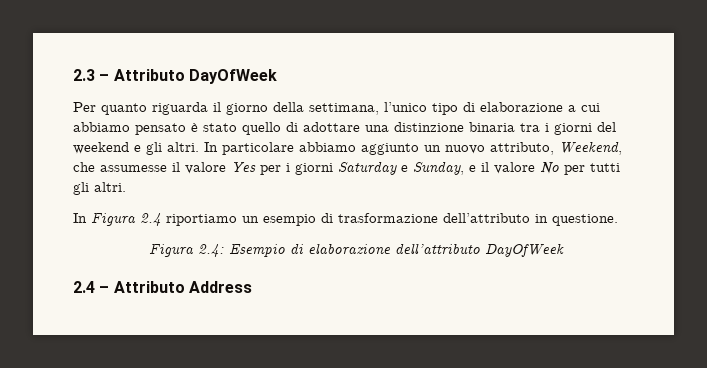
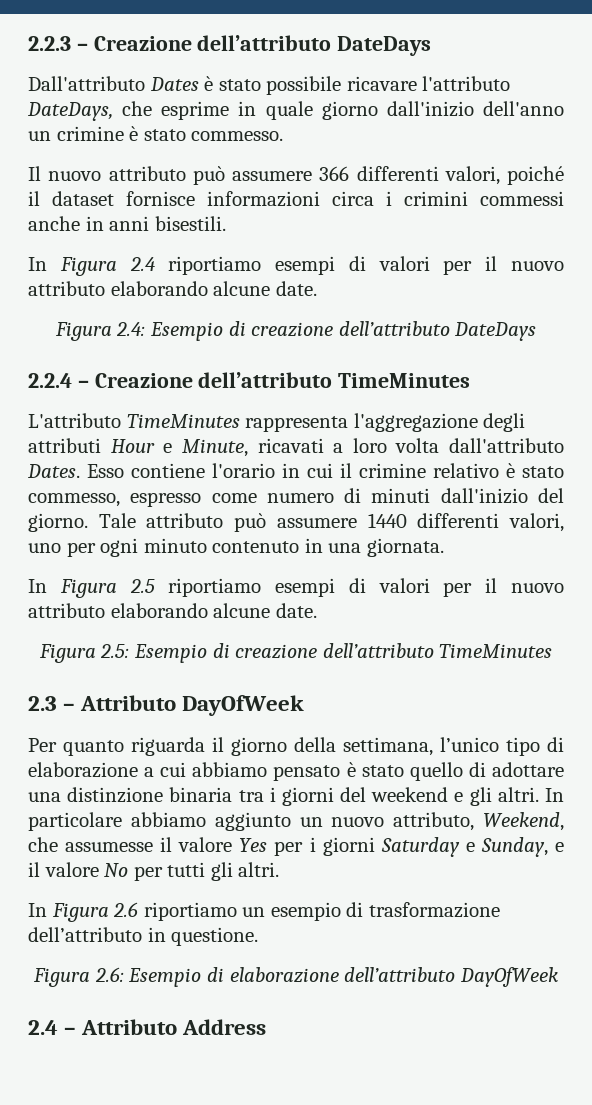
+ 2.2.3 – Creazione dell’attributo DateDays
+ Dall'attributo Dates è stato possibile ricavare l'attributo DateDays, che esprime in quale giorno dall'inizio dell'anno un crimine è stato commesso.
+ Il nuovo attributo può assumere 366 differenti valori, poiché il dataset fornisce informazioni circa i crimini commessi anche in anni bisestili.
+ In Figura 2.4 riportiamo esempi di valori per il nuovo attributo elaborando alcune date.
+ Figura 2.4: Esempio di creazione dell’attributo DateDays
+ 2.2.4 – Creazione dell’attributo TimeMinutes
+ L'attributo TimeMinutes rappresenta l'aggregazione degli attributi Hour e Minute, ricavati a loro volta dall'attributo Dates. Esso contiene l'orario in cui il crimine relativo è stato commesso, espresso come numero di minuti dall'inizio del giorno. Tale attributo può assumere 1440 differenti valori, uno per ogni minuto contenuto in una giornata.
+ In Figura 2.5 riportiamo esempi di valori per il nuovo attributo elaborando alcune date.
+ Figura 2.5: Esempio di creazione dell’attributo TimeMinutes
- In Figura 2.4 riportiamo un esempio di trasformazione dell’attributo in questione.
+ In Figura 2.6 riportiamo un esempio di trasformazione dell’attributo in questione.
- Figura 2.4: Esempio di elaborazione dell’attributo DayOfWeek
+ Figura 2.6: Esempio di elaborazione dell’attributo DayOfWeek

